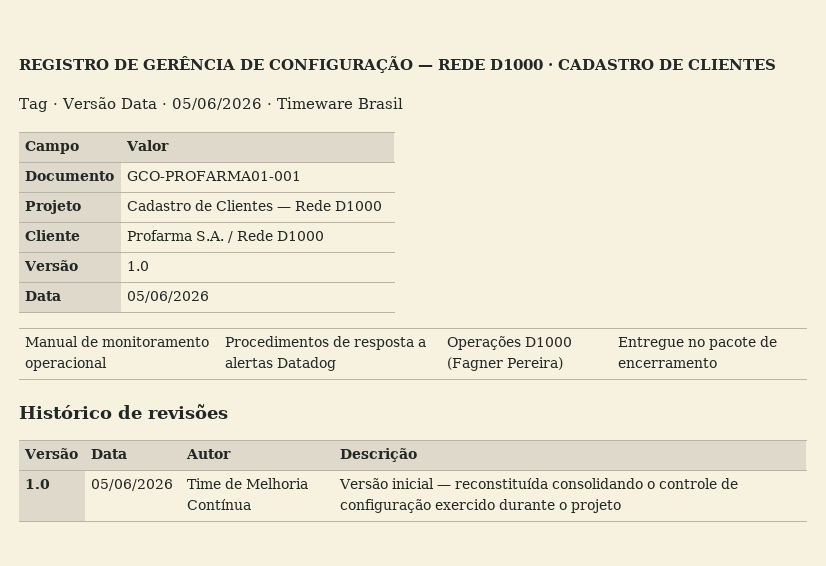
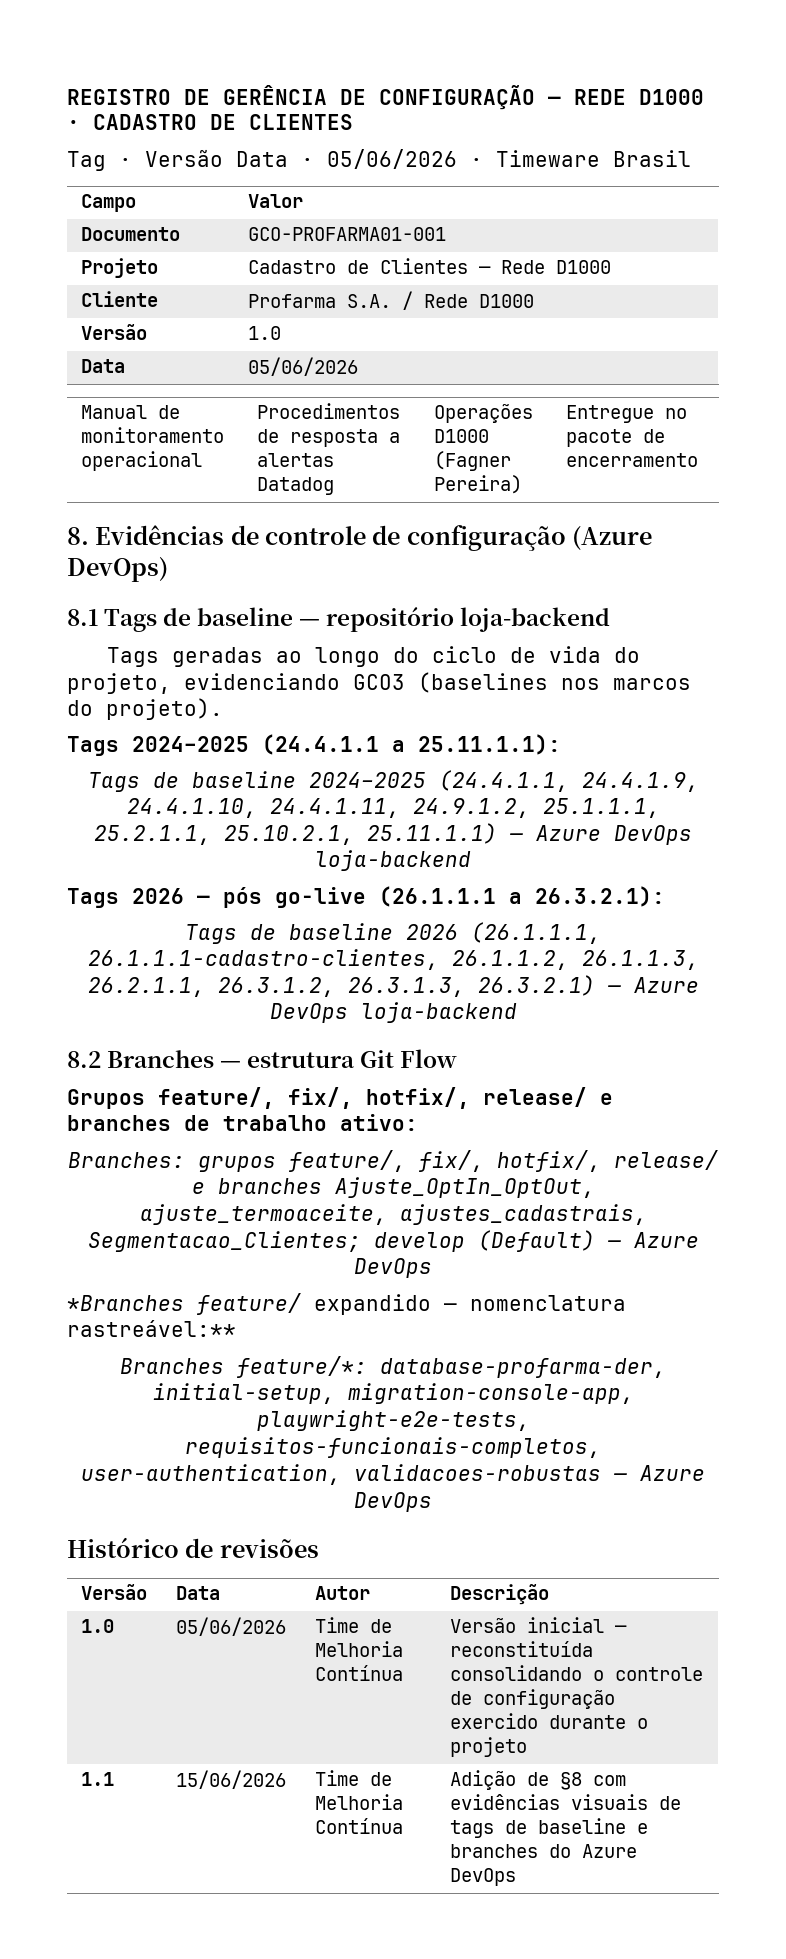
+ 8. Evidências de controle de configuração (Azure DevOps)
+ 8.1 Tags de baseline — repositório loja-backend
+ Tags geradas ao longo do ciclo de vida do projeto, evidenciando GCO3 (baselines nos marcos do projeto).
+ Tags 2024–2025 (24.4.1.1 a 25.11.1.1):
+ Tags de baseline 2024–2025 (24.4.1.1, 24.4.1.9, 24.4.1.10, 24.4.1.11, 24.9.1.2, 25.1.1.1, 25.2.1.1, 25.10.2.1, 25.11.1.1) — Azure DevOps loja-backend
+ Tags 2026 — pós go-live (26.1.1.1 a 26.3.2.1):
+ Tags de baseline 2026 (26.1.1.1, 26.1.1.1-cadastro-clientes, 26.1.1.2, 26.1.1.3, 26.2.1.1, 26.3.1.2, 26.3.1.3, 26.3.2.1) — Azure DevOps loja-backend
+ 8.2 Branches — estrutura Git Flow
+ Grupos feature/, fix/, hotfix/, release/ e branches de trabalho ativo:
+ Branches: grupos feature/, fix/, hotfix/, release/ e branches Ajuste_OptIn_OptOut, ajuste_termoaceite, ajustes_cadastrais, Segmentacao_Clientes; develop (Default) — Azure DevOps
+ *Branches feature/ expandido — nomenclatura rastreável:**
+ Branches feature/*: database-profarma-der, initial-setup, migration-console-app, playwright-e2e-tests, requisitos-funcionais-completos, user-authentication, validacoes-robustas — Azure DevOps
+ 1.1 | 15/06/2026 | Time de Melhoria Contínua | Adição de §8 com evidências visuais de tags de baseline e branches do Azure DevOps

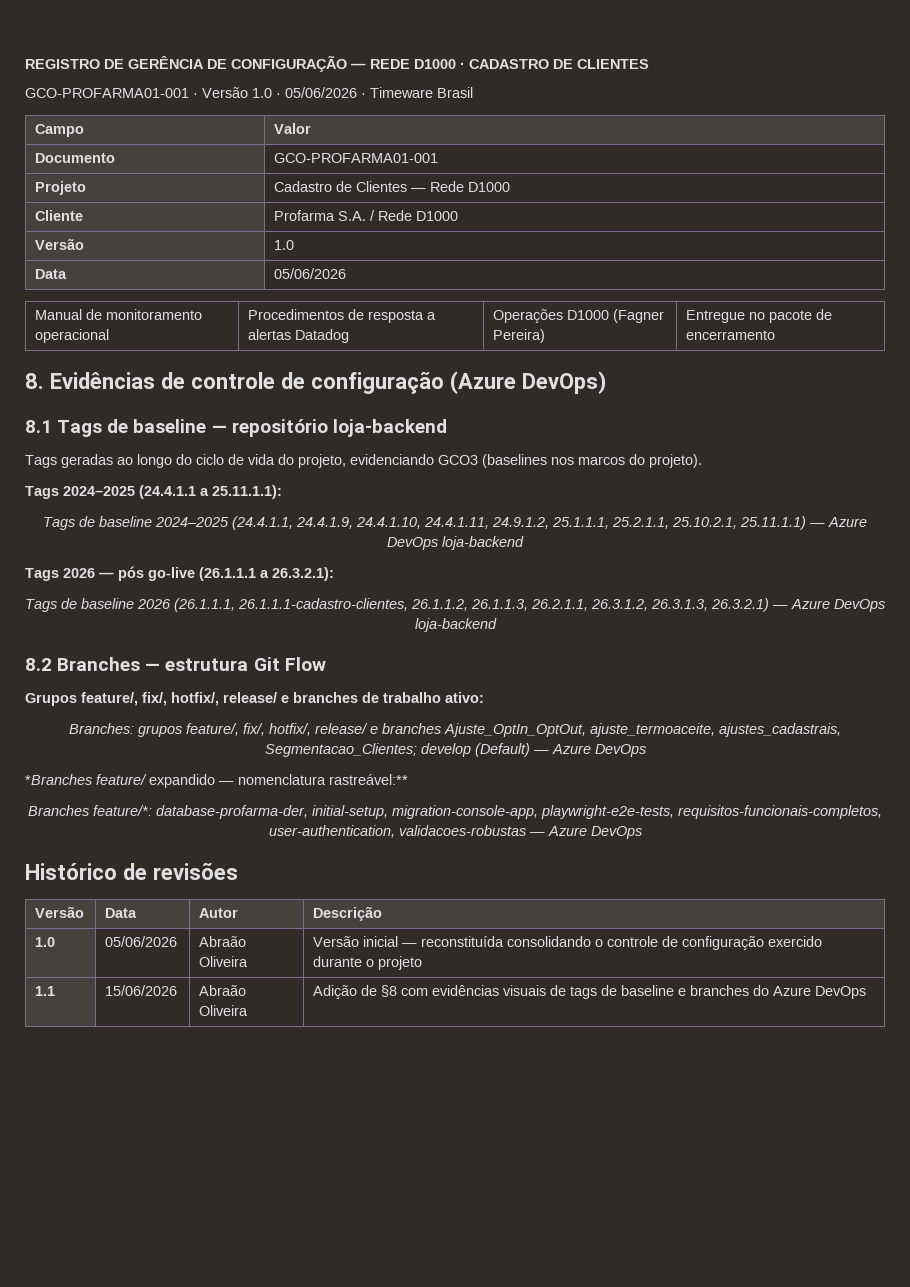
- Tag · Versão Data · 05/06/2026 · Timeware Brasil
+ GCO-PROFARMA01-001 · Versão 1.0 · 05/06/2026 · Timeware Brasil
- 1.0 | 05/06/2026 | Time de Melhoria Contínua | Versão inicial — reconstituída consolidando o controle de configuração exercido durante o projeto
+ 1.0 | 05/06/2026 | Abraão Oliveira | Versão inicial — reconstituída consolidando o controle de configuração exercido durante o projeto
- 1.1 | 15/06/2026 | Time de Melhoria Contínua | Adição de §8 com evidências visuais de tags de baseline e branches do Azure DevOps
+ 1.1 | 15/06/2026 | Abraão Oliveira | Adição de §8 com evidências visuais de tags de baseline e branches do Azure DevOps

